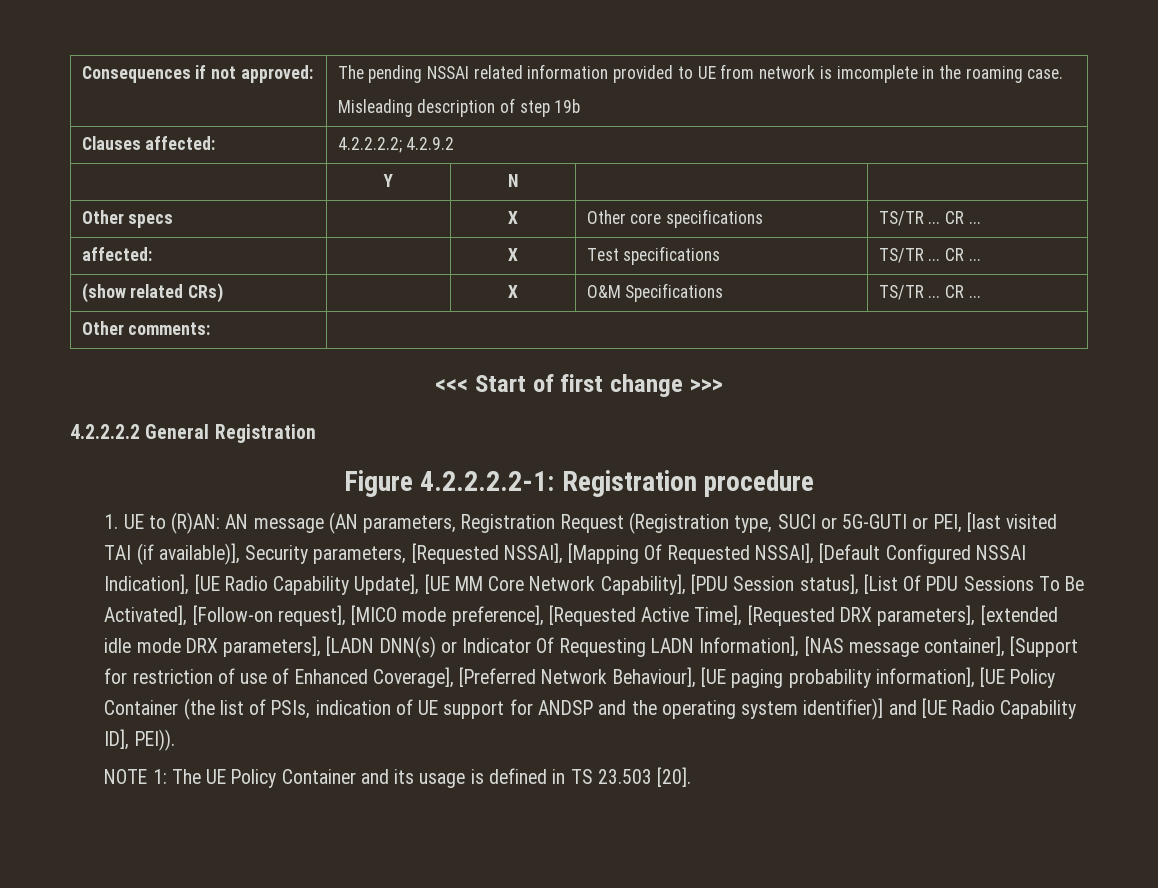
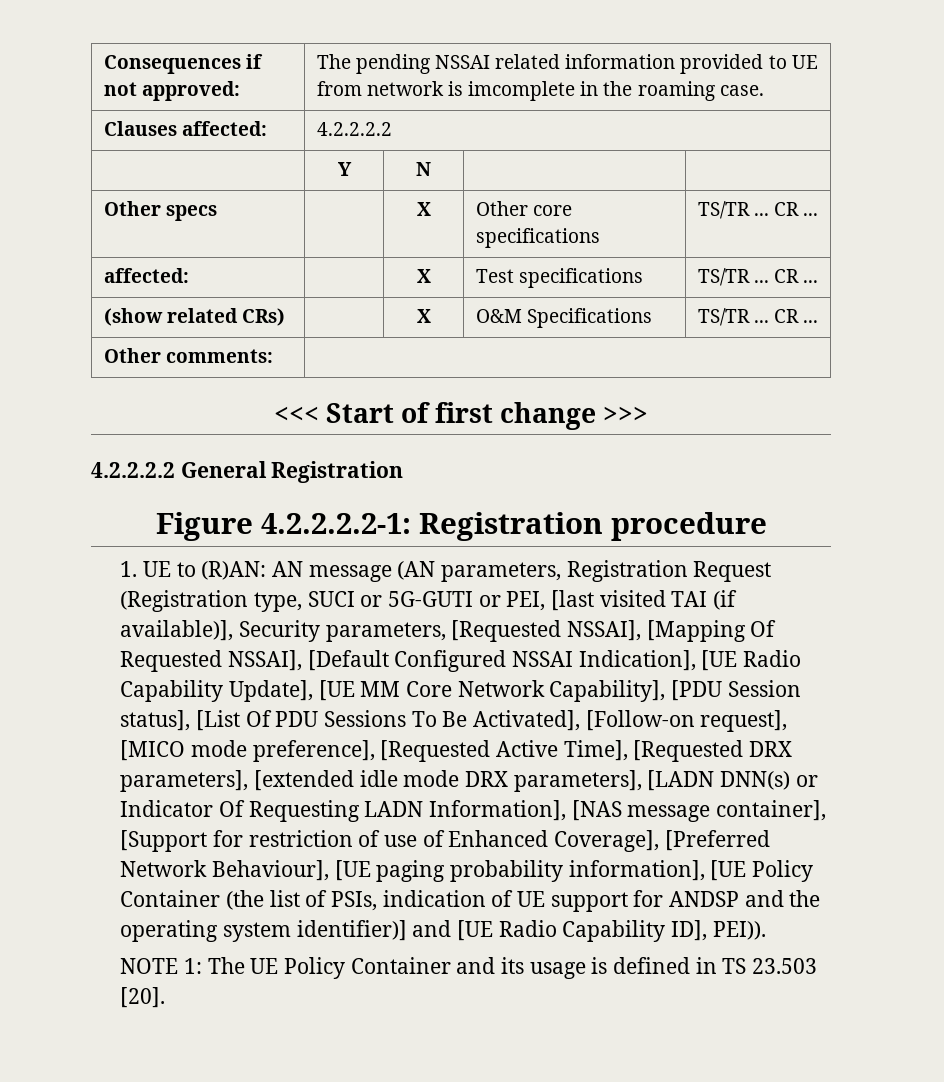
  Consequences if not approved: | The pending NSSAI related information provided to UE from network is imcomplete in the roaming case.
- Misleading description of step 19b
- Clauses affected: | 4.2.2.2.2; 4.2.9.2
+ Clauses affected: | 4.2.2.2.2

